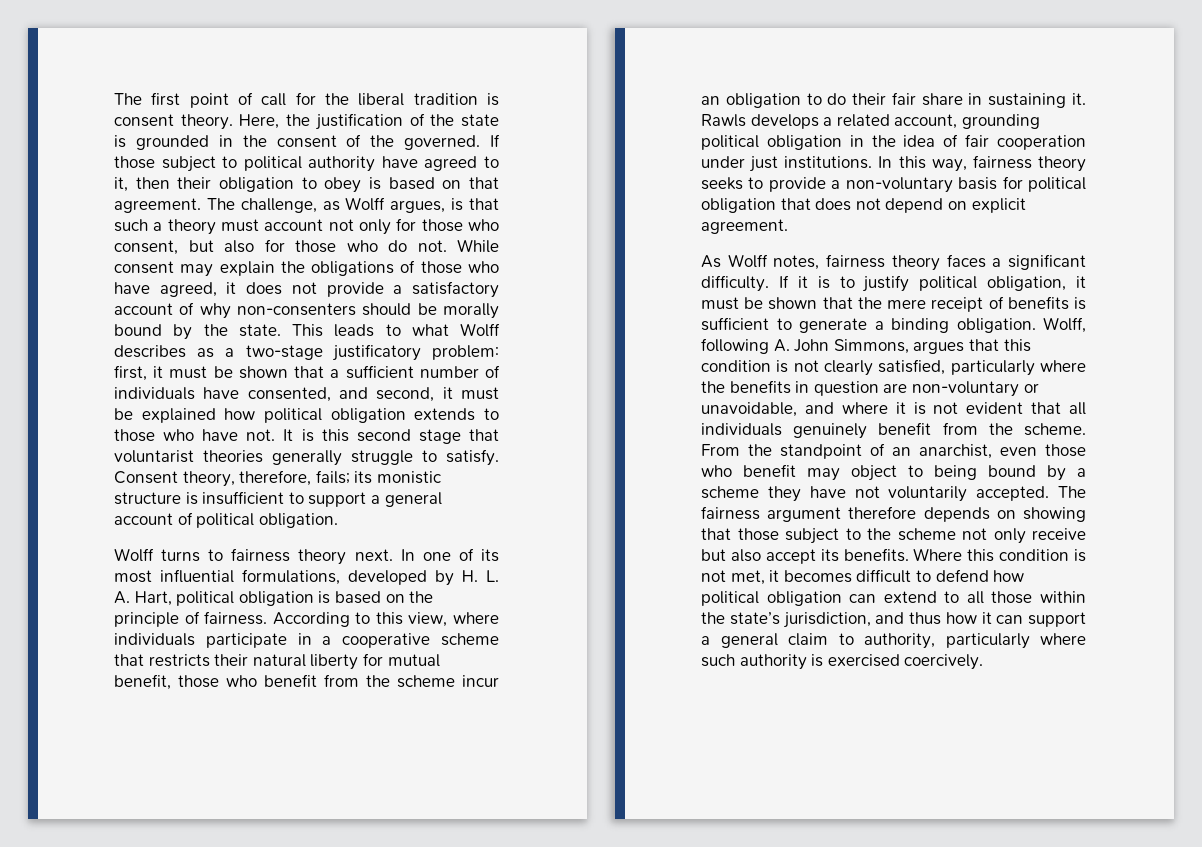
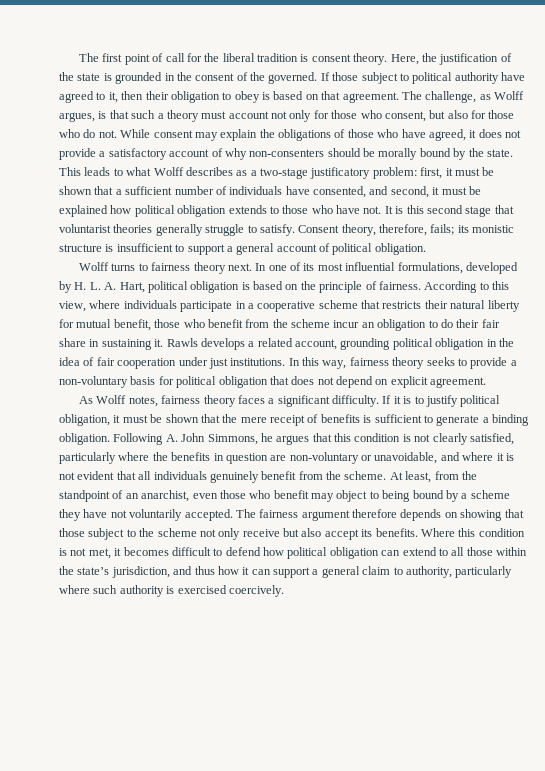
- Wolff, following A. John Simmons, argues that this condition is not clearly satisfied, particularly where the benefits in question are non-voluntary or unavoidable, and where it is not evident that all individuals genuinely benefit from the scheme.
+ Following A. John Simmons, he argues that this condition is not clearly satisfied, particularly where the benefits in question are non-voluntary or unavoidable, and where it is not evident that all individuals genuinely benefit from the scheme.
- From the standpoint of an anarchist, even those who benefit may object to being bound by a scheme they have not voluntarily accepted.
+ At least, from the standpoint of an anarchist, even those who benefit may object to being bound by a scheme they have not voluntarily accepted.

